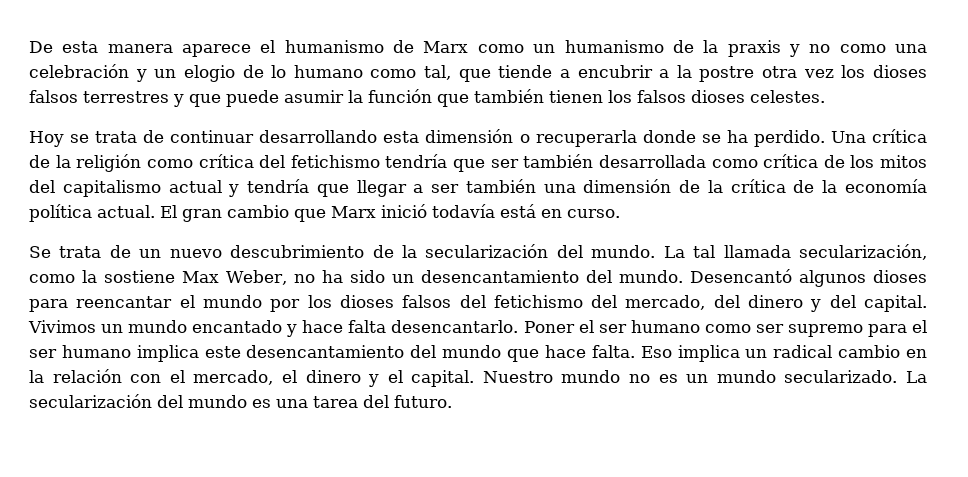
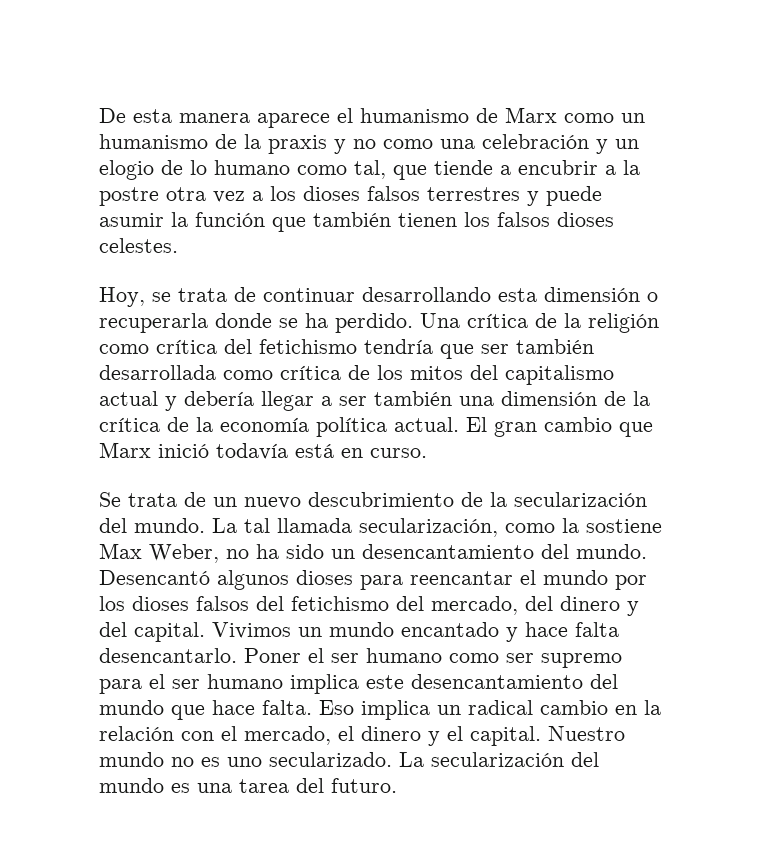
- De esta manera aparece el humanismo de Marx como un humanismo de la praxis y no como una celebración y un elogio de lo humano como tal, que tiende a encubrir a la postre otra vez los dioses falsos terrestres y que puede asumir la función que también tienen los falsos dioses celestes.
+ De esta manera aparece el humanismo de Marx como un humanismo de la praxis y no como una celebración y un elogio de lo humano como tal, que tiende a encubrir a la postre otra vez a los dioses falsos terrestres y puede asumir la función que también tienen los falsos dioses celestes.
- Hoy se trata de continuar desarrollando esta dimensión o recuperarla donde se ha perdido.
+ Hoy, se trata de continuar desarrollando esta dimensión o recuperarla donde se ha perdido.
- Una crítica de la religión como crítica del fetichismo tendría que ser también desarrollada como crítica de los mitos del capitalismo actual y tendría que llegar a ser también una dimensión de la crítica de la economía política actual.
+ Una crítica de la religión como crítica del fetichismo tendría que ser también desarrollada como crítica de los mitos del capitalismo actual y debería llegar a ser también una dimensión de la crítica de la economía política actual.
- Nuestro mundo no es un mundo secularizado.
+ Nuestro mundo no es uno secularizado.

